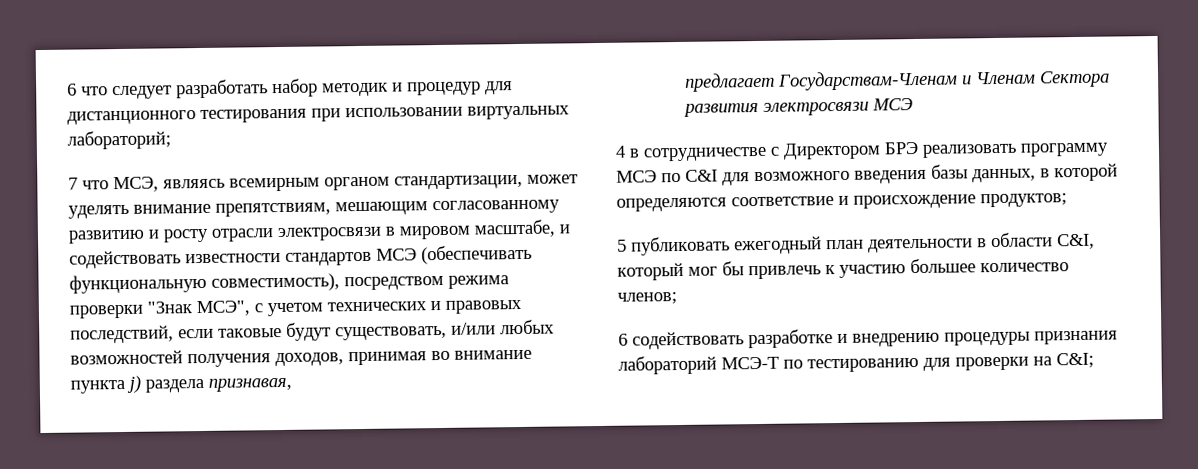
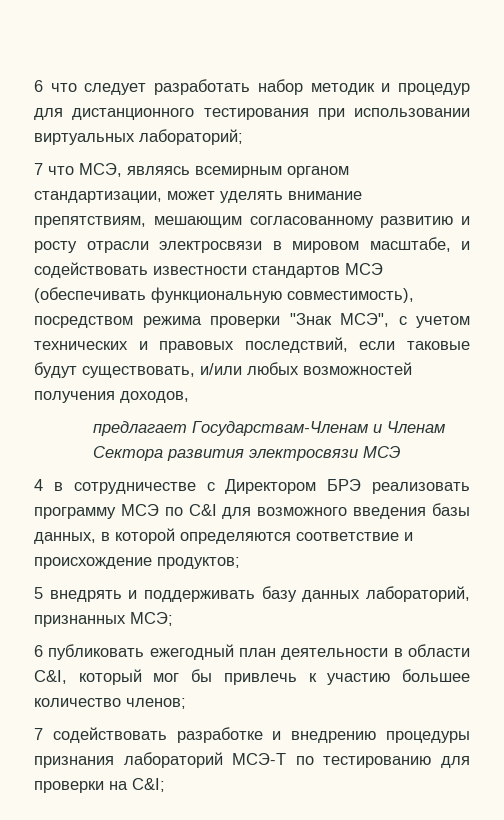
- 7 что МСЭ, являясь всемирным органом стандартизации, может уделять внимание препятствиям, мешающим согласованному развитию и росту отрасли электросвязи в мировом масштабе, и содействовать известности стандартов МСЭ (обеспечивать функциональную совместимость), посредством режима проверки "Знак МСЭ", с учетом технических и правовых последствий, если таковые будут существовать, и/или любых возможностей получения доходов, принимая во внимание пункта j) раздела признавая,
+ 7 что МСЭ, являясь всемирным органом стандартизации, может уделять внимание препятствиям, мешающим согласованному развитию и росту отрасли электросвязи в мировом масштабе, и содействовать известности стандартов МСЭ (обеспечивать функциональную совместимость), посредством режима проверки "Знак МСЭ", с учетом технических и правовых последствий, если таковые будут существовать, и/или любых возможностей получения доходов,
- 5 публиковать ежегодный план деятельности в области C&I, который мог бы привлечь к участию большее количество членов;
+ 5 внедрять и поддерживать базу данных лабораторий, признанных МСЭ;
+ 6 публиковать ежегодный план деятельности в области C&I, который мог бы привлечь к участию большее количество членов;
- 6 содействовать разработке и внедрению процедуры признания лабораторий МСЭ-Т по тестированию для проверки на C&I;
+ 7 содействовать разработке и внедрению процедуры признания лабораторий МСЭ-Т по тестированию для проверки на C&I;

